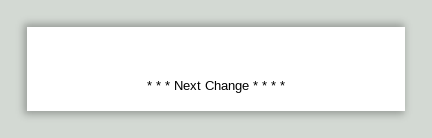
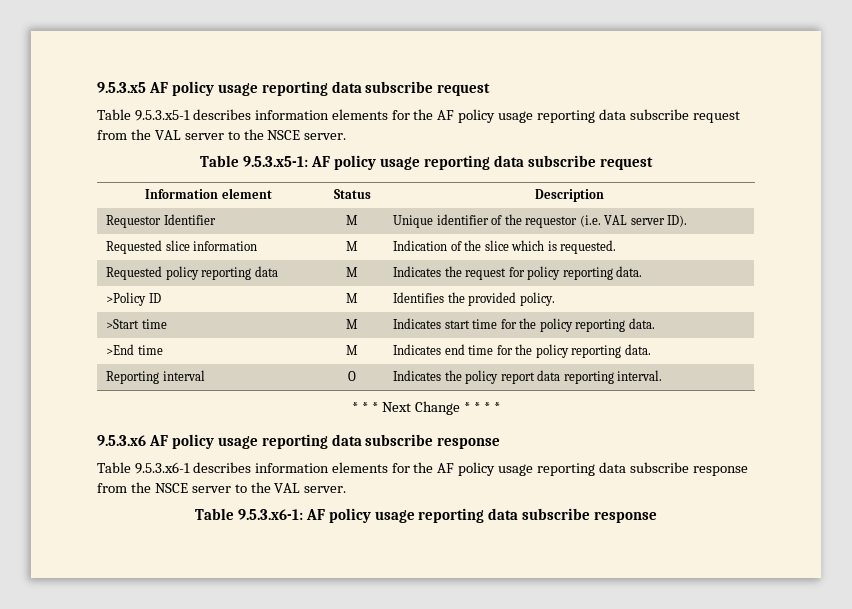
+ 9.5.3.x5 AF policy usage reporting data subscribe request
+ Table 9.5.3.x5-1 describes information elements for the AF policy usage reporting data subscribe request from the VAL server to the NSCE server.
+ Table 9.5.3.x5-1: AF policy usage reporting data subscribe request
+ Information element | Status | Description
+ Requestor Identifier | M | Unique identifier of the requestor (i.e. VAL server ID).
+ Requested slice information | M | Indication of the slice which is requested.
+ Requested policy reporting data | M | Indicates the request for policy reporting data.
+ >Policy ID | M | Identifies the provided policy.
+ >Start time | M | Indicates start time for the policy reporting data.
+ >End time | M | Indicates end time for the policy reporting data.
+ Reporting interval | O | Indicates the policy report data reporting interval.
+ 9.5.3.x6 AF policy usage reporting data subscribe response
+ Table 9.5.3.x6-1 describes information elements for the AF policy usage reporting data subscribe response from the NSCE server to the VAL server.
+ Table 9.5.3.x6-1: AF policy usage reporting data subscribe response

